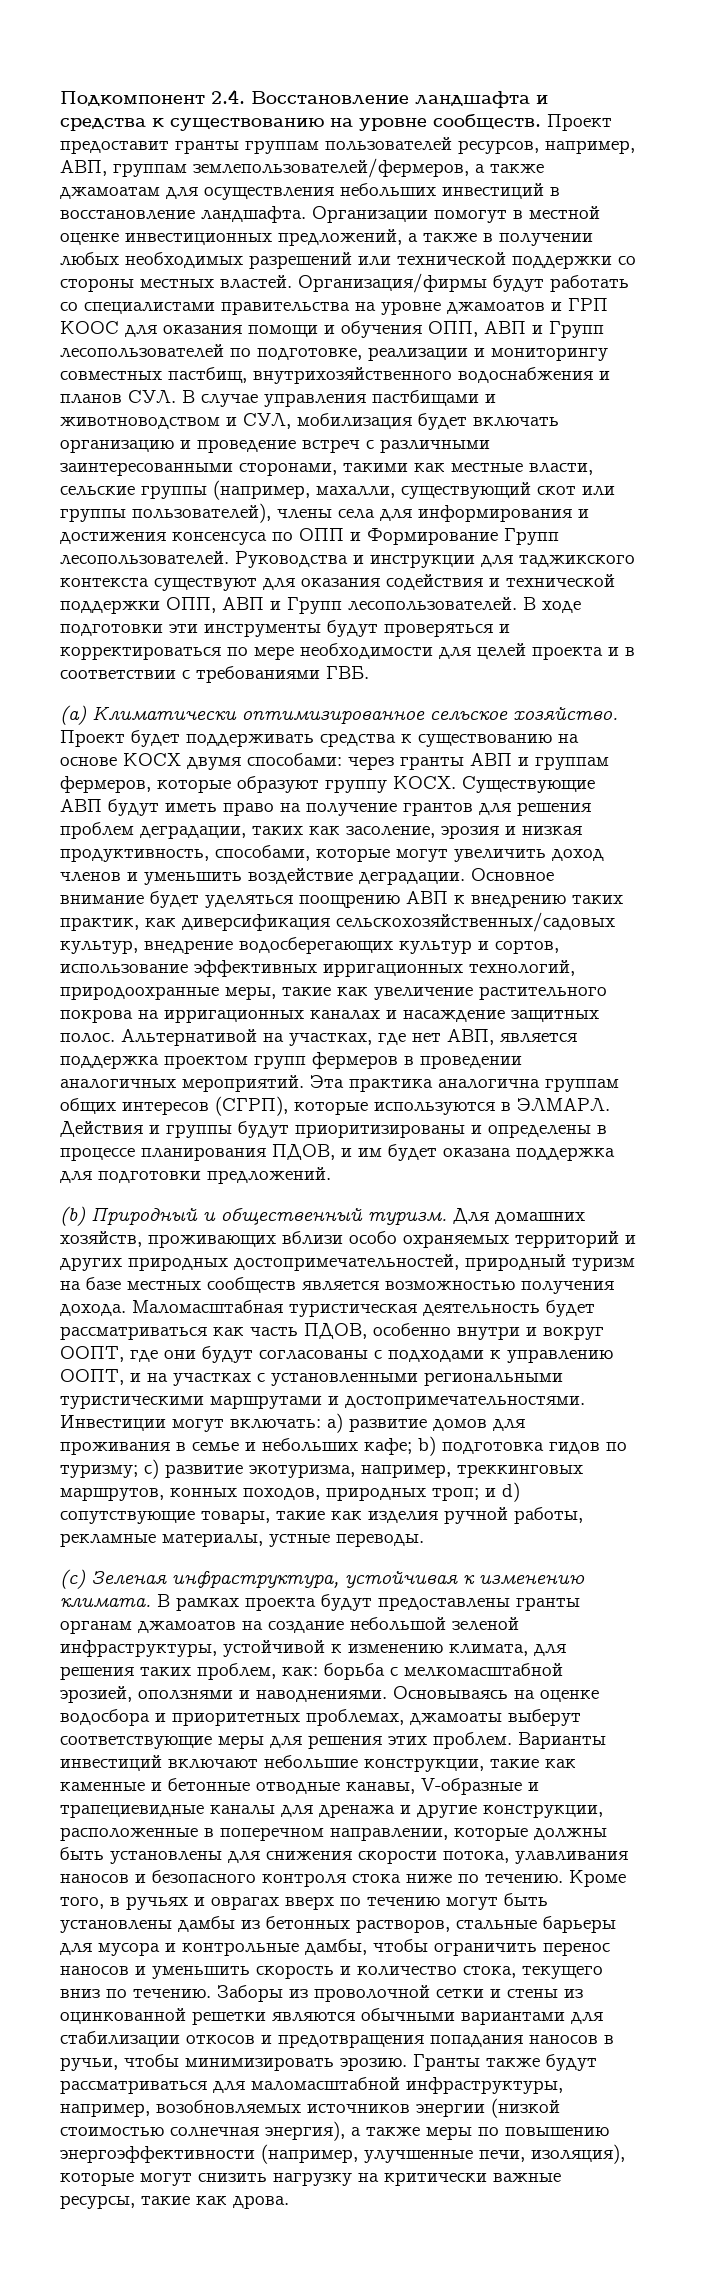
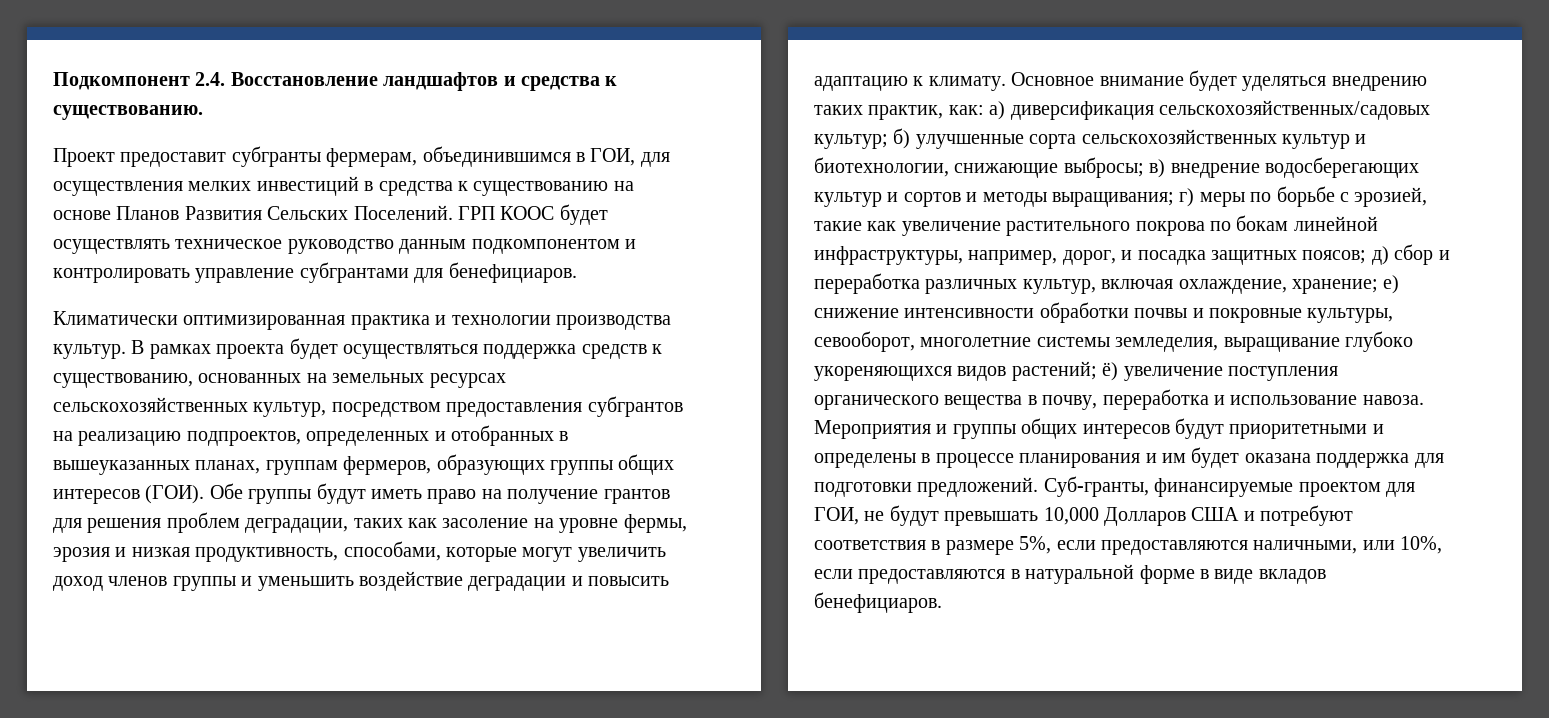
- Подкомпонент 2.4. Восстановление ландшафта и средства к существованию на уровне сообществ. Проект предоставит гранты группам пользователей ресурсов, например, АВП, группам землепользователей/фермеров, а также джамоатам для осуществления небольших инвестиций в восстановление ландшафта. Организации помогут в местной оценке инвестиционных предложений, а также в получении любых необходимых разрешений или технической поддержки со стороны местных властей. Организация/фирмы будут работать со специалистами правительства на уровне джамоатов и ГРП КООС для оказания помощи и обучения ОПП, АВП и Групп лесопользователей по подготовке, реализации и мониторингу совместных пастбищ, внутрихозяйственного водоснабжения и планов СУЛ. В случае управления пастбищами и животноводством и СУЛ, мобилизация будет включать организацию и проведение встреч с различными заинтересованными сторонами, такими как местные власти, сельские группы (например, махалли, существующий скот или группы пользователей), члены села для информирования и достижения консенсуса по ОПП и Формирование Групп лесопользователей. Руководства и инструкции для таджикского контекста существуют для оказания содействия и технической поддержки ОПП, АВП и Групп лесопользователей. В ходе подготовки эти инструменты будут проверяться и корректироваться по мере необходимости для целей проекта и в соответствии с требованиями ГВБ.
- (a) Климатически оптимизированное сельское хозяйство. Проект будет поддерживать средства к существованию на основе КОСХ двумя способами: через гранты АВП и группам фермеров, которые образуют группу КОСХ. Существующие АВП будут иметь право на получение грантов для решения проблем деградации, таких как засоление, эрозия и низкая продуктивность, способами, которые могут увеличить доход членов и уменьшить воздействие деградации. Основное внимание будет уделяться поощрению АВП к внедрению таких практик, как диверсификация сельскохозяйственных/садовых культур, внедрение водосберегающих культур и сортов, использование эффективных ирригационных технологий, природоохранные меры, такие как увеличение растительного покрова на ирригационных каналах и насаждение защитных полос. Альтернативой на участках, где нет АВП, является поддержка проектом групп фермеров в проведении аналогичных мероприятий. Эта практика аналогична группам общих интересов (CГРП), которые используются в ЭЛМАРЛ. Действия и группы будут приоритизированы и определены в процессе планирования ПДОВ, и им будет оказана поддержка для подготовки предложений.
- (b) Природный и общественный туризм. Для домашних хозяйств, проживающих вблизи особо охраняемых территорий и других природных достопримечательностей, природный туризм на базе местных сообществ является возможностью получения дохода. Маломасштабная туристическая деятельность будет рассматриваться как часть ПДОВ, особенно внутри и вокруг ООПТ, где они будут согласованы с подходами к управлению ООПТ, и на участках с установленными региональными туристическими маршрутами и достопримечательностями. Инвестиции могут включать: a) развитие домов для проживания в семье и небольших кафе; b) подготовка гидов по туризму; c) развитие экотуризма, например, треккинговых маршрутов, конных походов, природных троп; и d) сопутствующие товары, такие как изделия ручной работы, рекламные материалы, устные переводы.
- (c) Зеленая инфраструктура, устойчивая к изменению климата. В рамках проекта будут предоставлены гранты органам джамоатов на создание небольшой зеленой инфраструктуры, устойчивой к изменению климата, для решения таких проблем, как: борьба с мелкомасштабной эрозией, оползнями и наводнениями. Основываясь на оценке водосбора и приоритетных проблемах, джамоаты выберут соответствующие меры для решения этих проблем. Варианты инвестиций включают небольшие конструкции, такие как каменные и бетонные отводные канавы, V-образные и трапециевидные каналы для дренажа и другие конструкции, расположенные в поперечном направлении, которые должны быть установлены для снижения скорости потока, улавливания наносов и безопасного контроля стока ниже по течению. Кроме того, в ручьях и оврагах вверх по течению могут быть установлены дамбы из бетонных растворов, стальные барьеры для мусора и контрольные дамбы, чтобы ограничить перенос наносов и уменьшить скорость и количество стока, текущего вниз по течению. Заборы из проволочной сетки и стены из оцинкованной решетки являются обычными вариантами для стабилизации откосов и предотвращения попадания наносов в ручьи, чтобы минимизировать эрозию. Гранты также будут рассматриваться для маломасштабной инфраструктуры, например, возобновляемых источников энергии (низкой стоимостью солнечная энергия), а также меры по повышению энергоэффективности (например, улучшенные печи, изоляция), которые могут снизить нагрузку на критически важные ресурсы, такие как дрова.
+ Подкомпонент 2.4. Восстановление ландшафтов и средства к существованию.
+ Проект предоставит субгранты фермерам, объединившимся в ГОИ, для осуществления мелких инвестиций в средства к существованию на основе Планов Развития Сельских Поселений. ГРП КООС будет осуществлять техническое руководство данным подкомпонентом и контролировать управление субгрантами для бенефициаров.
+ Климатически оптимизированная практика и технологии производства культур. В рамках проекта будет осуществляться поддержка средств к существованию, основанных на земельных ресурсах сельскохозяйственных культур, посредством предоставления субгрантов на реализацию подпроектов, определенных и отобранных в вышеуказанных планах, группам фермеров, образующих группы общих интересов (ГОИ). Обе группы будут иметь право на получение грантов для решения проблем деградации, таких как засоление на уровне фермы, эрозия и низкая продуктивность, способами, которые могут увеличить доход членов группы и уменьшить воздействие деградации и повысить адаптацию к климату. Основное внимание будет уделяться внедрению таких практик, как: а) диверсификация сельскохозяйственных/садовых культур; б) улучшенные сорта сельскохозяйственных культур и биотехнологии, снижающие выбросы; в) внедрение водосберегающих культур и сортов и методы выращивания; г) меры по борьбе с эрозией, такие как увеличение растительного покрова по бокам линейной инфраструктуры, например, дорог, и посадка защитных поясов; д) сбор и переработка различных культур, включая охлаждение, хранение; е) снижение интенсивности обработки почвы и покровные культуры, севооборот, многолетние системы земледелия, выращивание глубоко укореняющихся видов растений; ё) увеличение поступления органического вещества в почву, переработка и использование навоза. Мероприятия и группы общих интересов будут приоритетными и определены в процессе планирования и им будет оказана поддержка для подготовки предложений. Суб-гранты, финансируемые проектом для ГОИ, не будут превышать 10,000 Долларов США и потребуют соответствия в размере 5%, если предоставляются наличными, или 10%, если предоставляются в натуральной форме в виде вкладов бенефициаров.

